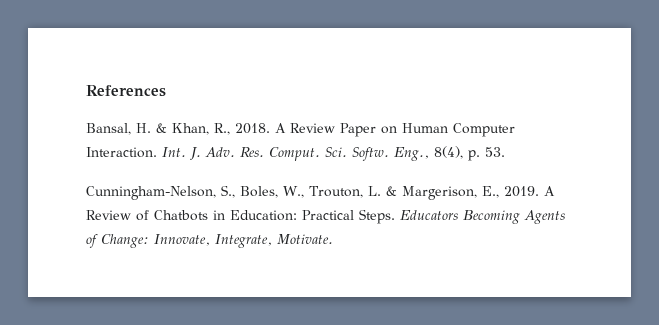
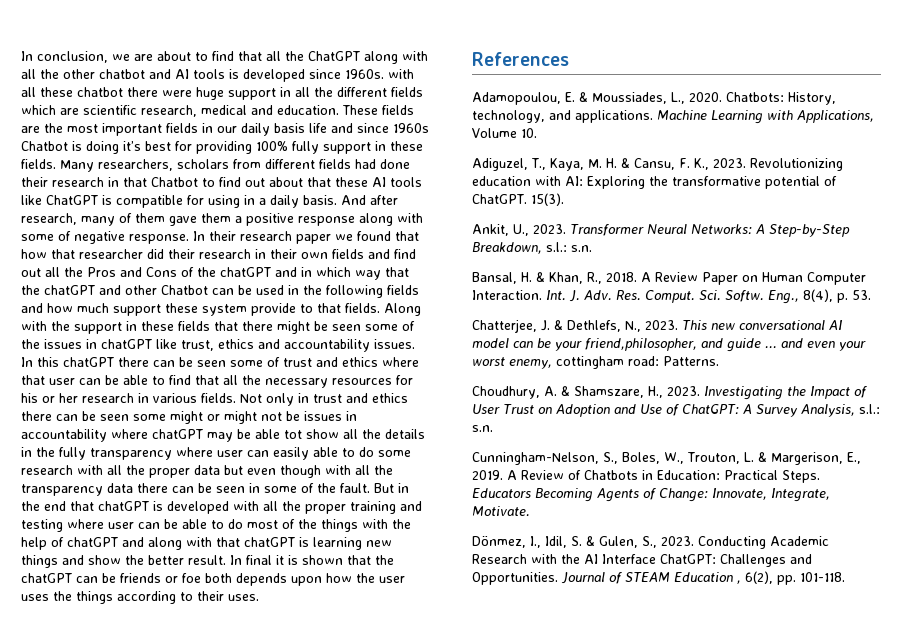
+ In conclusion, we are about to find that all the ChatGPT along with all the other chatbot and AI tools is developed since 1960s. with all these chatbot there were huge support in all the different fields which are scientific research, medical and education. These fields are the most important fields in our daily basis life and since 1960s Chatbot is doing it’s best for providing 100% fully support in these fields. Many researchers, scholars from different fields had done their research in that Chatbot to find out about that these AI tools like ChatGPT is compatible for using in a daily basis. And after research, many of them gave them a positive response along with some of negative response. In their research paper we found that how that researcher did their research in their own fields and find out all the Pros and Cons of the chatGPT and in which way that the chatGPT and other Chatbot can be used in the following fields and how much support these system provide to that fields. Along with the support in these fields that there might be seen some of the issues in chatGPT like trust, ethics and accountability issues. In this chatGPT there can be seen some of trust and ethics where that user can be able to find that all the necessary resources for his or her research in various fields. Not only in trust and ethics there can be seen some might or might not be issues in accountability where chatGPT may be able tot show all the details in the fully transparency where user can easily able to do some research with all the proper data but even though with all the transparency data there can be seen in some of the fault. But in the end that chatGPT is developed with all the proper training and testing where user can be able to do most of the things with the help of chatGPT and along with that chatGPT is learning new things and show the better result. In final it is shown that the chatGPT can be friends or foe both depends upon how the user uses the things according to their uses.
  References
+ Adamopoulou, E. & Moussiades, L., 2020. Chatbots: History, technology, and applications. Machine Learning with Applications, Volume 10.
+ Adiguzel, T., Kaya, M. H. & Cansu, F. K., 2023. Revolutionizing education with AI: Exploring the transformative potential of ChatGPT. 15(3).
+ Ankit, U., 2023. Transformer Neural Networks: A Step-by-Step Breakdown, s.l.: s.n.
+ Chatterjee, J. & Dethlefs, N., 2023. This new conversational AI model can be your friend,philosopher, and guide ... and even your worst enemy, cottingham road: Patterns.
+ Choudhury, A. & Shamszare, H., 2023. Investigating the Impact of User Trust on Adoption and Use of ChatGPT: A Survey Analysis, s.l.: s.n.
+ Dönmez, I., Idil, S. & Gulen, S., 2023. Conducting Academic Research with the AI Interface ChatGPT: Challenges and Opportunities. Journal of STEAM Education , 6(2), pp. 101-118.

